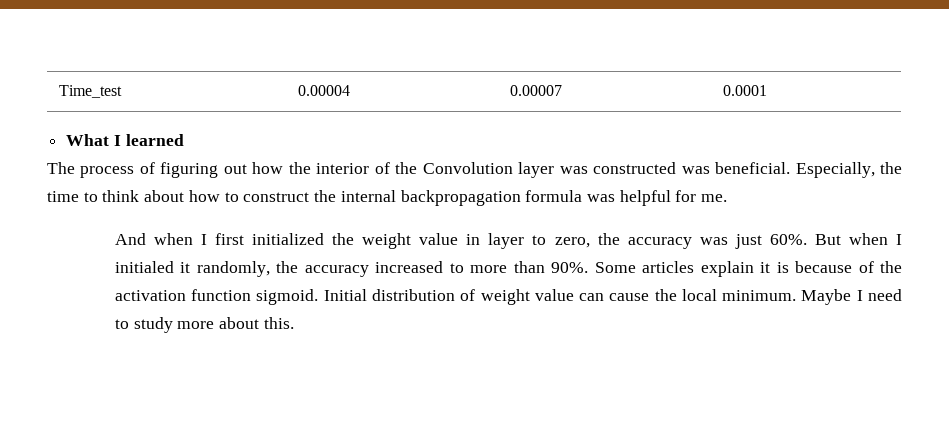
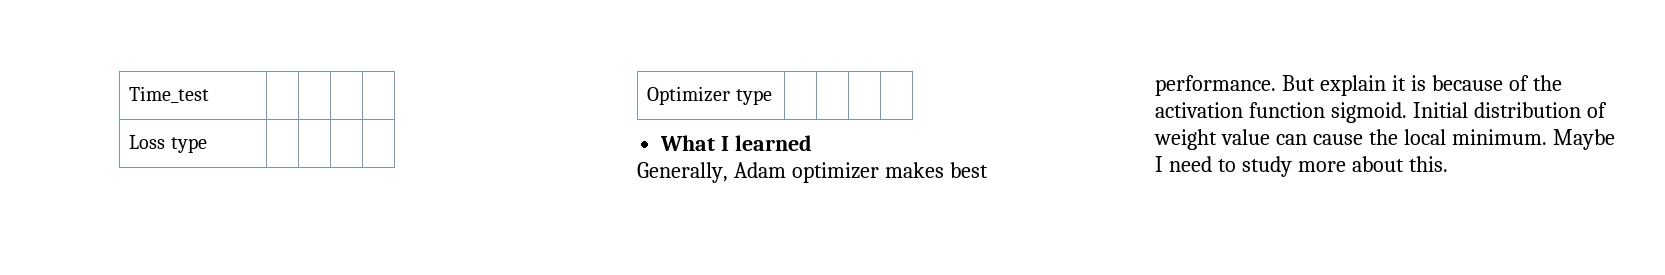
- Time_test | 0.00004 | 0.00007 | 0.0001
+ Time_test | | | |
+ Loss type | | | |
+ Optimizer type | | | |
- The process of figuring out how the interior of the Convolution layer was constructed was beneficial. Especially, the time to think about how to construct the internal backpropagation formula was helpful for me.
- And when I first initialized the weight value in layer to zero, the accuracy was just 60%. But when I initialed it randomly, the accuracy increased to more than 90%. Some articles explain it is because of the activation function sigmoid.
+ Generally, Adam optimizer makes best performance. But explain it is because of the activation function sigmoid.

